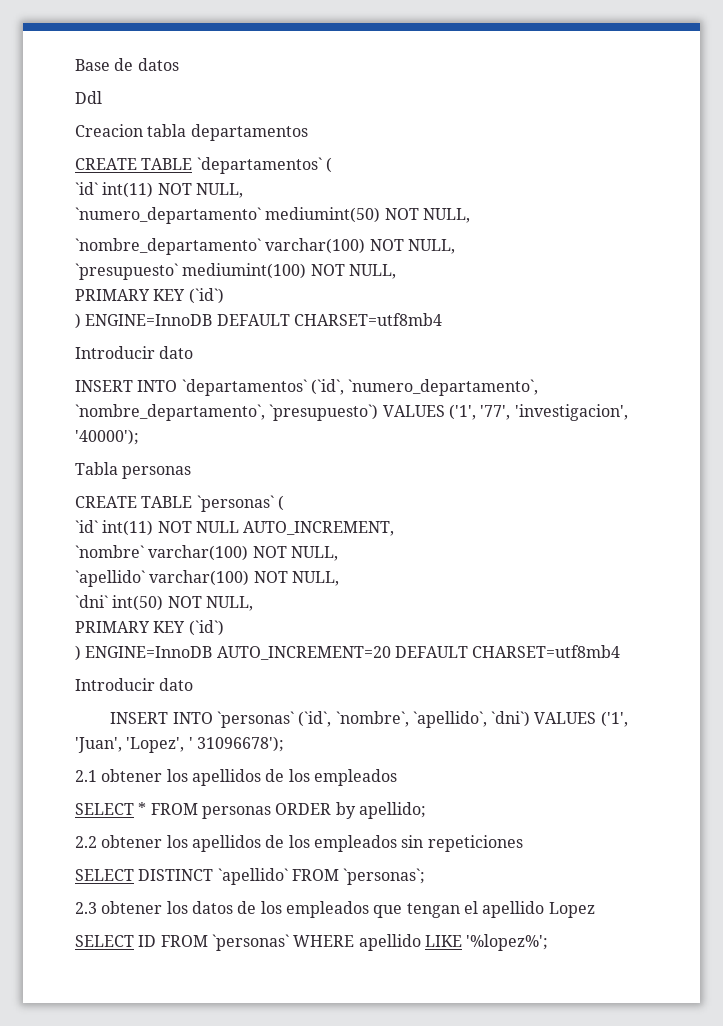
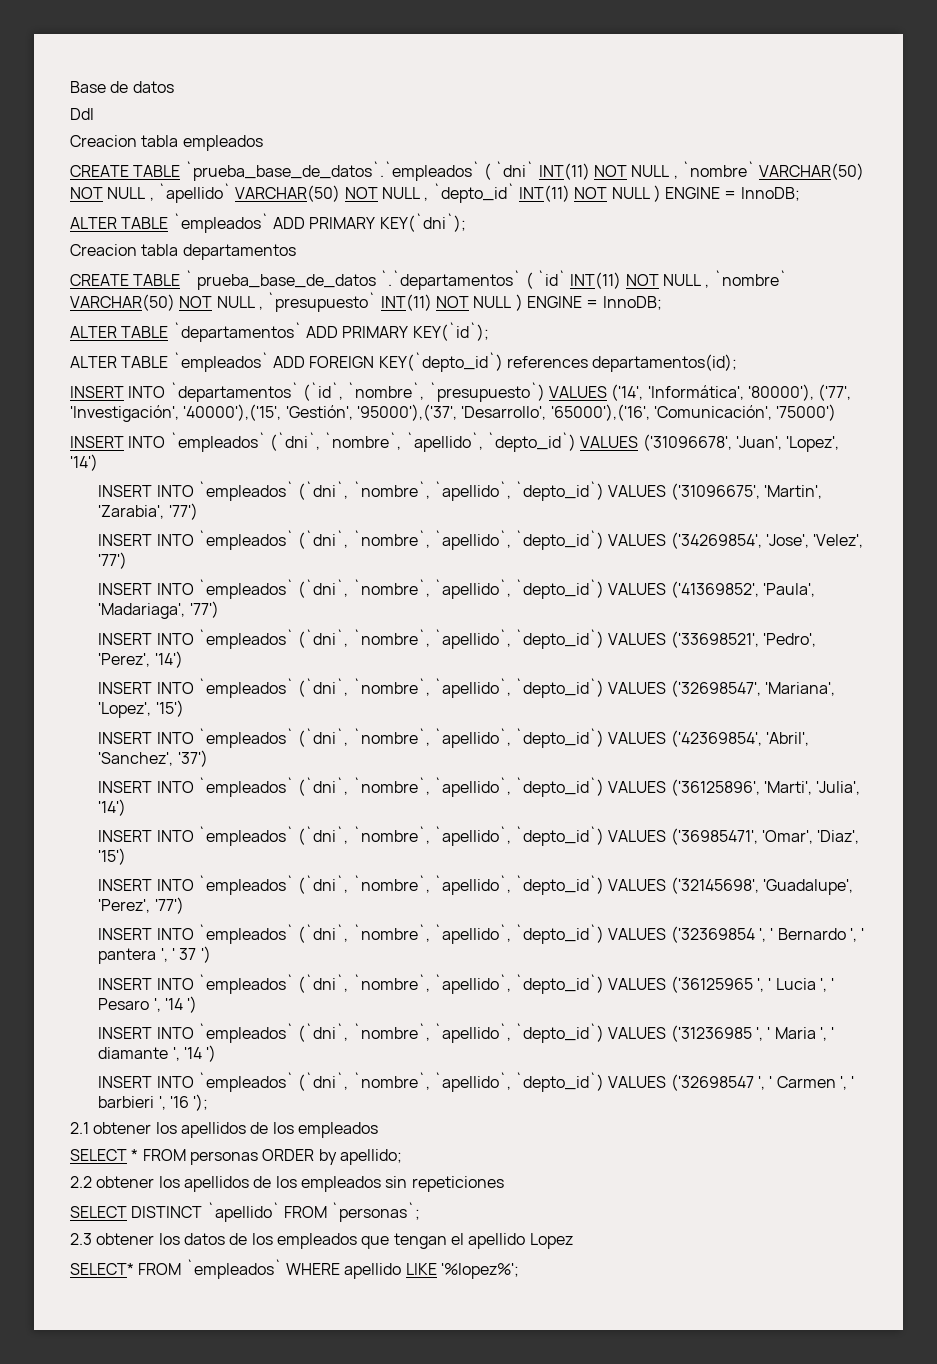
+ Creacion tabla empleados
+ CREATE TABLE `prueba_base_de_datos`.`empleados` ( `dni` INT(11) NOT NULL , `nombre` VARCHAR(50) NOT NULL , `apellido` VARCHAR(50) NOT NULL , `depto_id` INT(11) NOT NULL ) ENGINE = InnoDB;
+ ALTER TABLE `empleados` ADD PRIMARY KEY(`dni`);
- CREATE TABLE `departamentos` (
- `id` int(11) NOT NULL,
- `numero_departamento` mediumint(50) NOT NULL,
- `nombre_departamento` varchar(100) NOT NULL,
- `presupuesto` mediumint(100) NOT NULL,
- PRIMARY KEY (`id`)
- ) ENGINE=InnoDB DEFAULT CHARSET=utf8mb4
- Introducir dato
- INSERT INTO `departamentos` (`id`, `numero_departamento`, `nombre_departamento`, `presupuesto`) VALUES ('1', '77', 'investigacion', '40000');
- Tabla personas
- CREATE TABLE `personas` (
- `id` int(11) NOT NULL AUTO_INCREMENT,
- `nombre` varchar(100) NOT NULL,
- `apellido` varchar(100) NOT NULL,
- `dni` int(50) NOT NULL,
- PRIMARY KEY (`id`)
- ) ENGINE=InnoDB AUTO_INCREMENT=20 DEFAULT CHARSET=utf8mb4
- Introducir dato
- INSERT INTO `personas` (`id`, `nombre`, `apellido`, `dni`) VALUES ('1', 'Juan', 'Lopez', ' 31096678');
+ CREATE TABLE ` prueba_base_de_datos `.`departamentos` ( `id` INT(11) NOT NULL , `nombre` VARCHAR(50) NOT NULL , `presupuesto` INT(11) NOT NULL ) ENGINE = InnoDB;
+ ALTER TABLE `departamentos` ADD PRIMARY KEY(`id`);
+ ALTER TABLE `empleados` ADD FOREIGN KEY(`depto_id`) references departamentos(id);
+ INSERT INTO `departamentos` (`id`, `nombre`, `presupuesto`) VALUES ('14', 'Informática', '80000'), ('77', 'Investigación', '40000'),('15', 'Gestión', '95000'),('37', 'Desarrollo', '65000'),('16', 'Comunicación', '75000')
+ INSERT INTO `empleados` (`dni`, `nombre`, `apellido`, `depto_id`) VALUES ('31096678', 'Juan', 'Lopez', '14')
+ INSERT INTO `empleados` (`dni`, `nombre`, `apellido`, `depto_id`) VALUES ('31096675', 'Martin', 'Zarabia', '77')
+ INSERT INTO `empleados` (`dni`, `nombre`, `apellido`, `depto_id`) VALUES ('34269854', 'Jose', 'Velez', '77')
+ INSERT INTO `empleados` (`dni`, `nombre`, `apellido`, `depto_id`) VALUES ('41369852', 'Paula', 'Madariaga', '77')
+ INSERT INTO `empleados` (`dni`, `nombre`, `apellido`, `depto_id`) VALUES ('33698521', 'Pedro', 'Perez', '14')
+ INSERT INTO `empleados` (`dni`, `nombre`, `apellido`, `depto_id`) VALUES ('32698547', 'Mariana', 'Lopez', '15')
+ INSERT INTO `empleados` (`dni`, `nombre`, `apellido`, `depto_id`) VALUES ('42369854', 'Abril', 'Sanchez', '37')
+ INSERT INTO `empleados` (`dni`, `nombre`, `apellido`, `depto_id`) VALUES ('36125896', 'Marti', 'Julia', '14')
+ INSERT INTO `empleados` (`dni`, `nombre`, `apellido`, `depto_id`) VALUES ('36985471', 'Omar', 'Diaz', '15')
+ INSERT INTO `empleados` (`dni`, `nombre`, `apellido`, `depto_id`) VALUES ('32145698', 'Guadalupe', 'Perez', '77')
+ INSERT INTO `empleados` (`dni`, `nombre`, `apellido`, `depto_id`) VALUES ('32369854 ', ' Bernardo ', ' pantera ', ' 37 ')
+ INSERT INTO `empleados` (`dni`, `nombre`, `apellido`, `depto_id`) VALUES ('36125965 ', ' Lucia ', ' Pesaro ', '14 ')
+ INSERT INTO `empleados` (`dni`, `nombre`, `apellido`, `depto_id`) VALUES ('31236985 ', ' Maria ', ' diamante ', '14 ')
+ INSERT INTO `empleados` (`dni`, `nombre`, `apellido`, `depto_id`) VALUES ('32698547 ', ' Carmen ', ' barbieri ', '16 ');
- SELECT ID FROM `personas` WHERE apellido LIKE '%lopez%';
+ SELECT* FROM `empleados` WHERE apellido LIKE '%lopez%';

